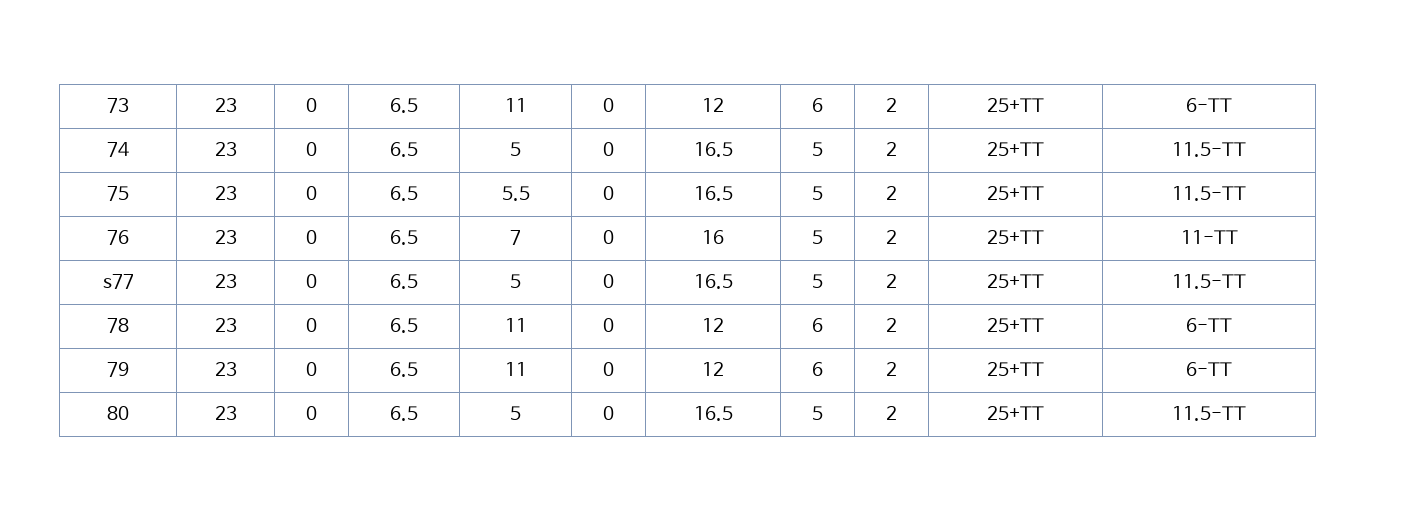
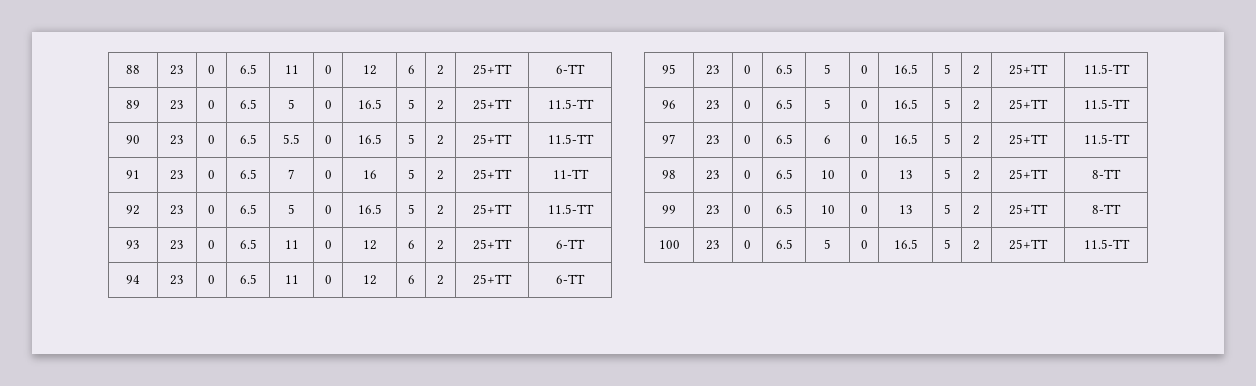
- 73 | 23 | 0 | 6.5 | 11 | 0 | 12 | 6 | 2 | 25+TT | 6-TT
+ 88 | 23 | 0 | 6.5 | 11 | 0 | 12 | 6 | 2 | 25+TT | 6-TT
- 74 | 23 | 0 | 6.5 | 5 | 0 | 16.5 | 5 | 2 | 25+TT | 11.5-TT
+ 89 | 23 | 0 | 6.5 | 5 | 0 | 16.5 | 5 | 2 | 25+TT | 11.5-TT
- 75 | 23 | 0 | 6.5 | 5.5 | 0 | 16.5 | 5 | 2 | 25+TT | 11.5-TT
+ 90 | 23 | 0 | 6.5 | 5.5 | 0 | 16.5 | 5 | 2 | 25+TT | 11.5-TT
- 76 | 23 | 0 | 6.5 | 7 | 0 | 16 | 5 | 2 | 25+TT | 11-TT
+ 91 | 23 | 0 | 6.5 | 7 | 0 | 16 | 5 | 2 | 25+TT | 11-TT
- s77 | 23 | 0 | 6.5 | 5 | 0 | 16.5 | 5 | 2 | 25+TT | 11.5-TT
+ 92 | 23 | 0 | 6.5 | 5 | 0 | 16.5 | 5 | 2 | 25+TT | 11.5-TT
- 78 | 23 | 0 | 6.5 | 11 | 0 | 12 | 6 | 2 | 25+TT | 6-TT
+ 93 | 23 | 0 | 6.5 | 11 | 0 | 12 | 6 | 2 | 25+TT | 6-TT
- 79 | 23 | 0 | 6.5 | 11 | 0 | 12 | 6 | 2 | 25+TT | 6-TT
+ 94 | 23 | 0 | 6.5 | 11 | 0 | 12 | 6 | 2 | 25+TT | 6-TT
- 80 | 23 | 0 | 6.5 | 5 | 0 | 16.5 | 5 | 2 | 25+TT | 11.5-TT
+ 95 | 23 | 0 | 6.5 | 5 | 0 | 16.5 | 5 | 2 | 25+TT | 11.5-TT
+ 96 | 23 | 0 | 6.5 | 5 | 0 | 16.5 | 5 | 2 | 25+TT | 11.5-TT
+ 97 | 23 | 0 | 6.5 | 6 | 0 | 16.5 | 5 | 2 | 25+TT | 11.5-TT
+ 98 | 23 | 0 | 6.5 | 10 | 0 | 13 | 5 | 2 | 25+TT | 8-TT
+ 99 | 23 | 0 | 6.5 | 10 | 0 | 13 | 5 | 2 | 25+TT | 8-TT
+ 100 | 23 | 0 | 6.5 | 5 | 0 | 16.5 | 5 | 2 | 25+TT | 11.5-TT

